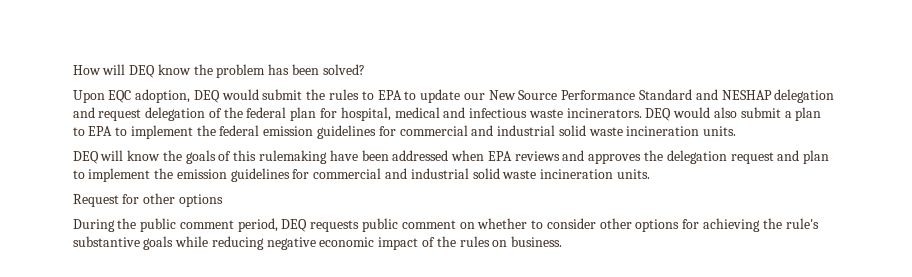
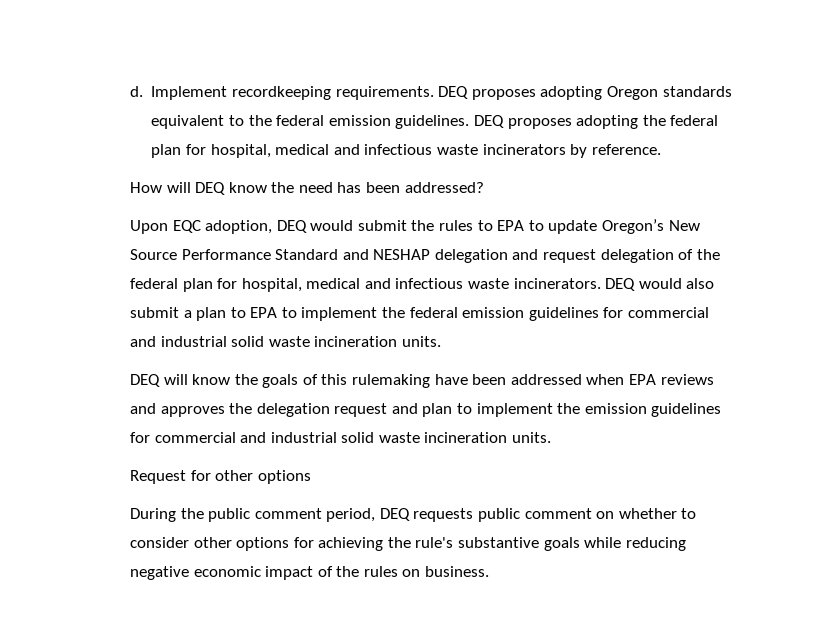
+ d. Implement recordkeeping requirements. DEQ proposes adopting Oregon standards equivalent to the federal emission guidelines. DEQ proposes adopting the federal plan for hospital, medical and infectious waste incinerators by reference.
- How will DEQ know the problem has been solved?
+ How will DEQ know the need has been addressed?
- Upon EQC adoption, DEQ would submit the rules to EPA to update our New Source Performance Standard and NESHAP delegation and request delegation of the federal plan for hospital, medical and infectious waste incinerators.
+ Upon EQC adoption, DEQ would submit the rules to EPA to update Oregon’s New Source Performance Standard and NESHAP delegation and request delegation of the federal plan for hospital, medical and infectious waste incinerators.

